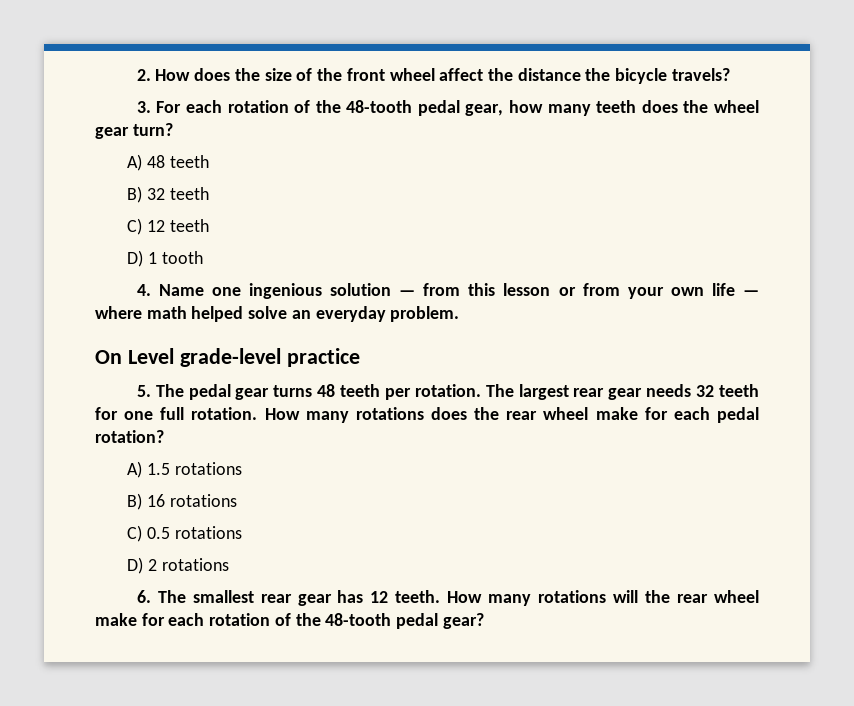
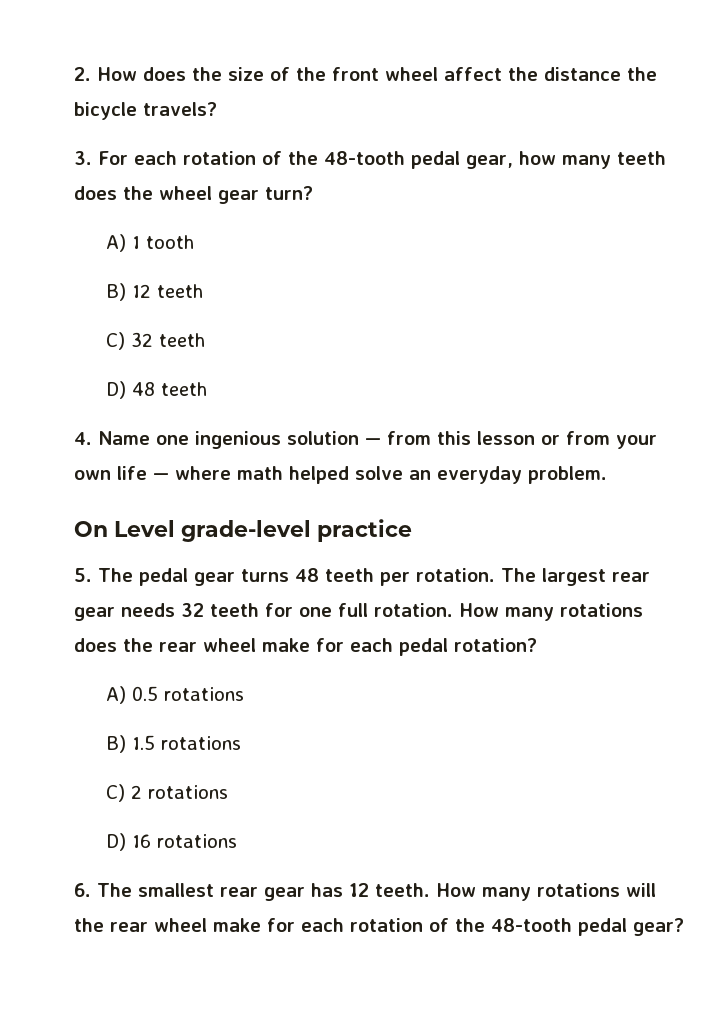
- A) 48 teeth
- B) 32 teeth
+ A) 1 tooth
+ B) 12 teeth
+ C) 32 teeth
- C) 12 teeth
- D) 1 tooth
+ D) 48 teeth
- A) 1.5 rotations
+ A) 0.5 rotations
+ B) 1.5 rotations
- B) 16 rotations
- C) 0.5 rotations
+ C) 2 rotations
- D) 2 rotations
+ D) 16 rotations

